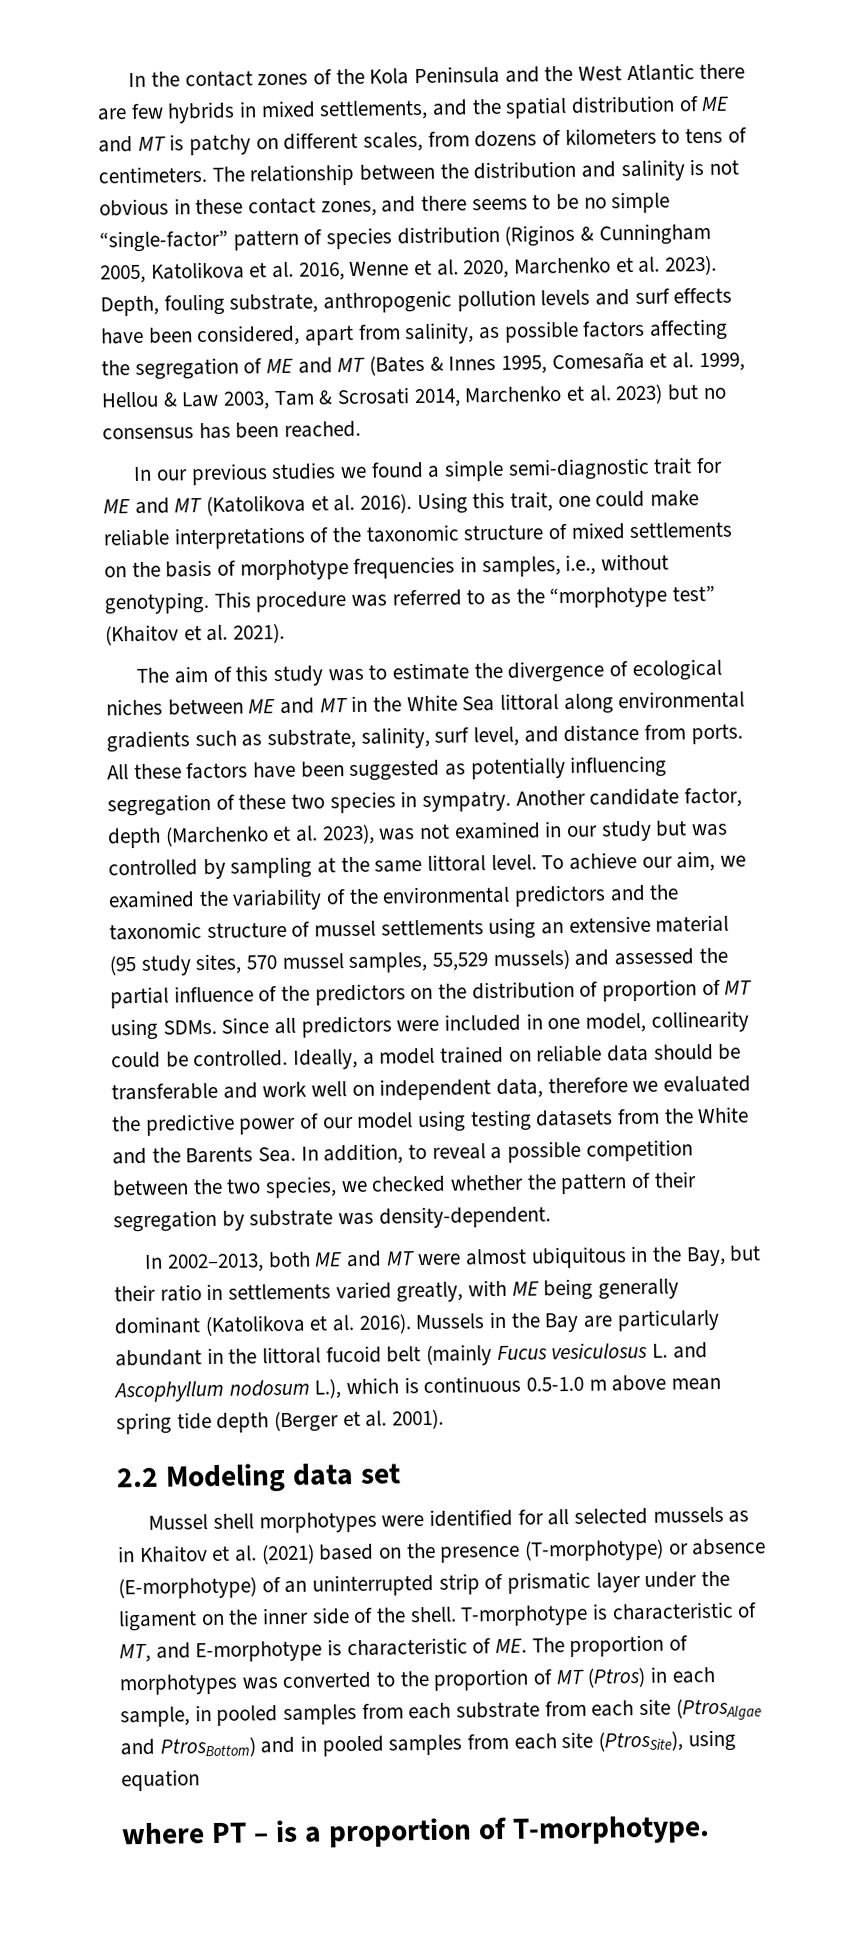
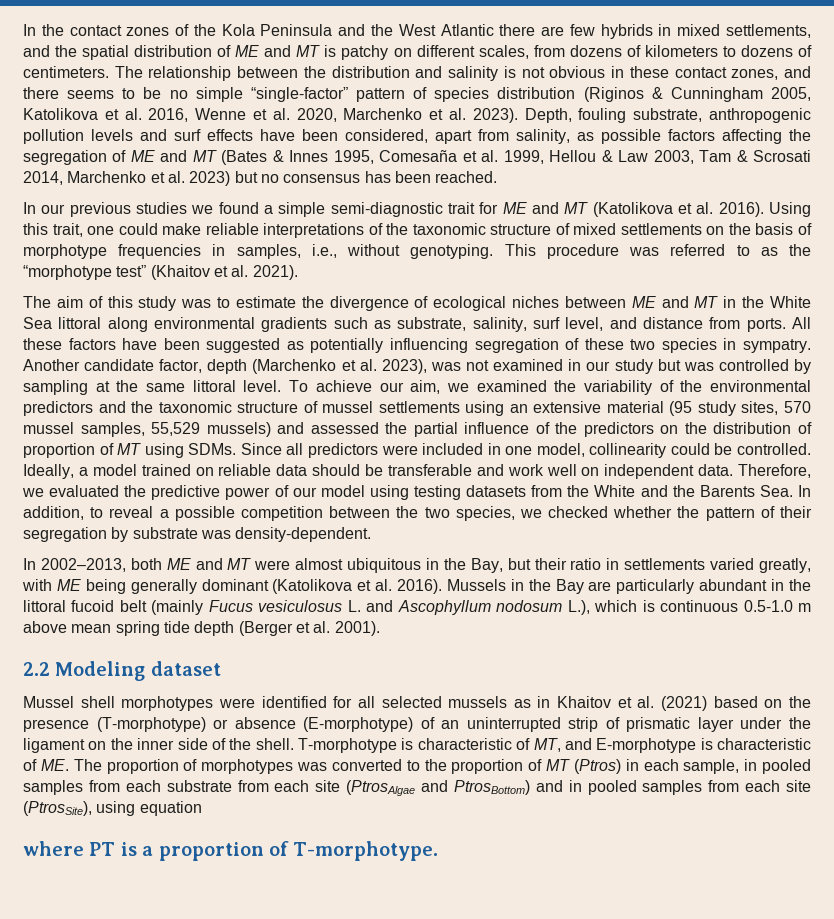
- In the contact zones of the Kola Peninsula and the West Atlantic there are few hybrids in mixed settlements, and the spatial distribution of ME and MT is patchy on different scales, from dozens of kilometers to tens of centimeters.
+ In the contact zones of the Kola Peninsula and the West Atlantic there are few hybrids in mixed settlements, and the spatial distribution of ME and MT is patchy on different scales, from dozens of kilometers to dozens of centimeters.
- Ideally, a model trained on reliable data should be transferable and work well on independent data, therefore we evaluated the predictive power of our model using testing datasets from the White and the Barents Sea. In addition, to reveal a possible competition between the two species, we checked whether the pattern of their segregation by substrate was density-dependent.
+ Ideally, a model trained on reliable data should be transferable and work well on independent data. Therefore, we evaluated the predictive power of our model using testing datasets from the White and the Barents Sea. In addition, to reveal a possible competition between the two species, we checked whether the pattern of their segregation by substrate was density-dependent.
- 2.2 Modeling data set
+ 2.2 Modeling dataset
- where PT – is a proportion of T-morphotype.
+ where PT is a proportion of T-morphotype.

